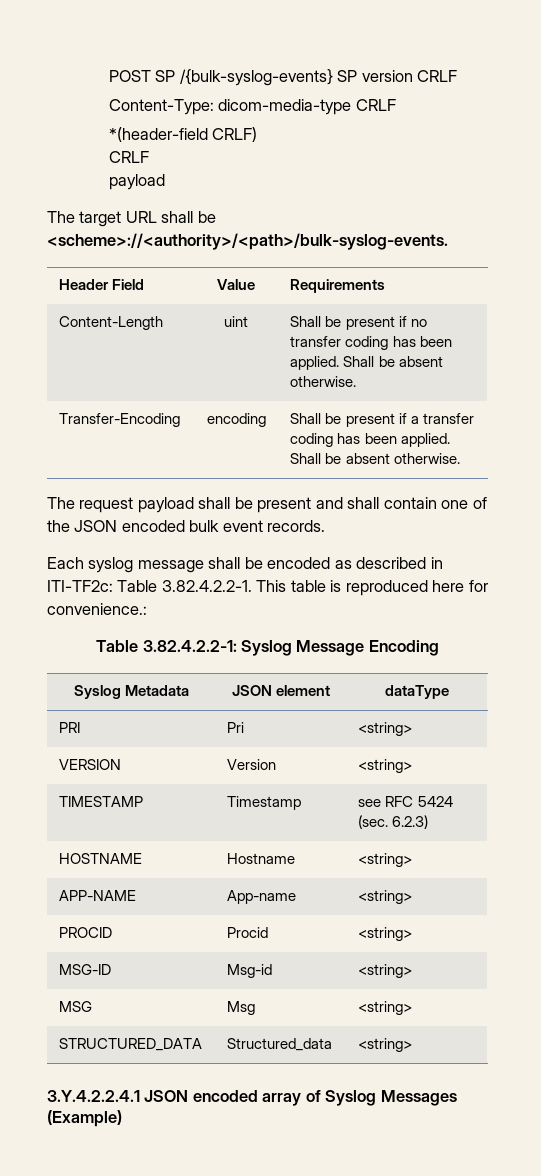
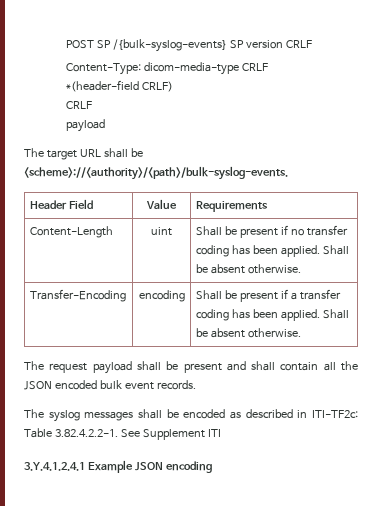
- The request payload shall be present and shall contain one of the JSON encoded bulk event records.
+ The request payload shall be present and shall contain all the JSON encoded bulk event records.
- Each syslog message shall be encoded as described in ITI-TF2c: Table 3.82.4.2.2-1. This table is reproduced here for convenience.:
- Table 3.82.4.2.2-1: Syslog Message Encoding
- Syslog Metadata | JSON element | dataType
- PRI | Pri | <string>
- VERSION | Version | <string>
- TIMESTAMP | Timestamp | see RFC 5424 (sec. 6.2.3)
- HOSTNAME | Hostname | <string>
- APP-NAME | App-name | <string>
- PROCID | Procid | <string>
- MSG-ID | Msg-id | <string>
- MSG | Msg | <string>
- STRUCTURED_DATA | Structured_data | <string>
- 3.Y.4.2.2.4.1 JSON encoded array of Syslog Messages (Example)
+ The syslog messages shall be encoded as described in ITI-TF2c: Table 3.82.4.2.2-1. See Supplement ITI
+ 3.Y.4.1.2.4.1 Example JSON encoding

